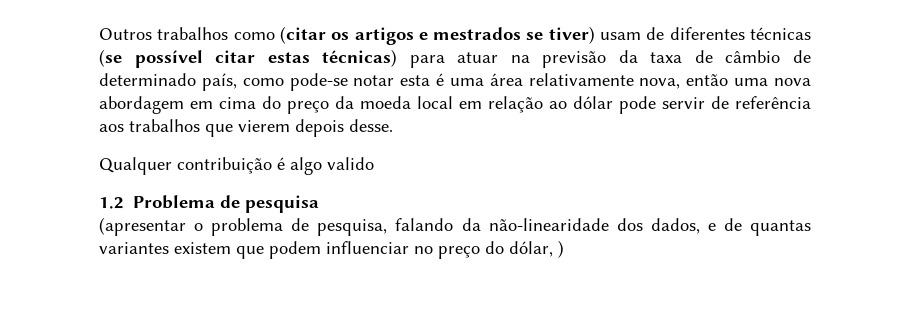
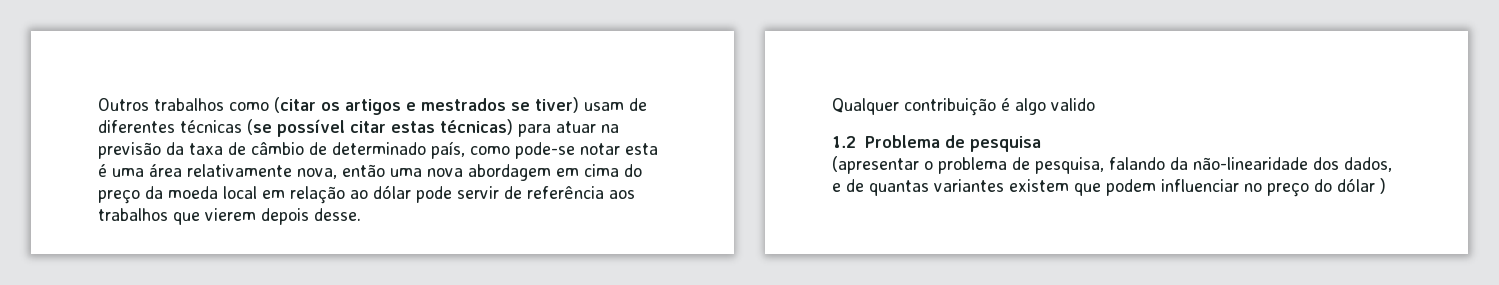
- (apresentar o problema de pesquisa, falando da não-linearidade dos dados, e de quantas variantes existem que podem influenciar no preço do dólar, )
+ (apresentar o problema de pesquisa, falando da não-linearidade dos dados, e de quantas variantes existem que podem influenciar no preço do dólar )

